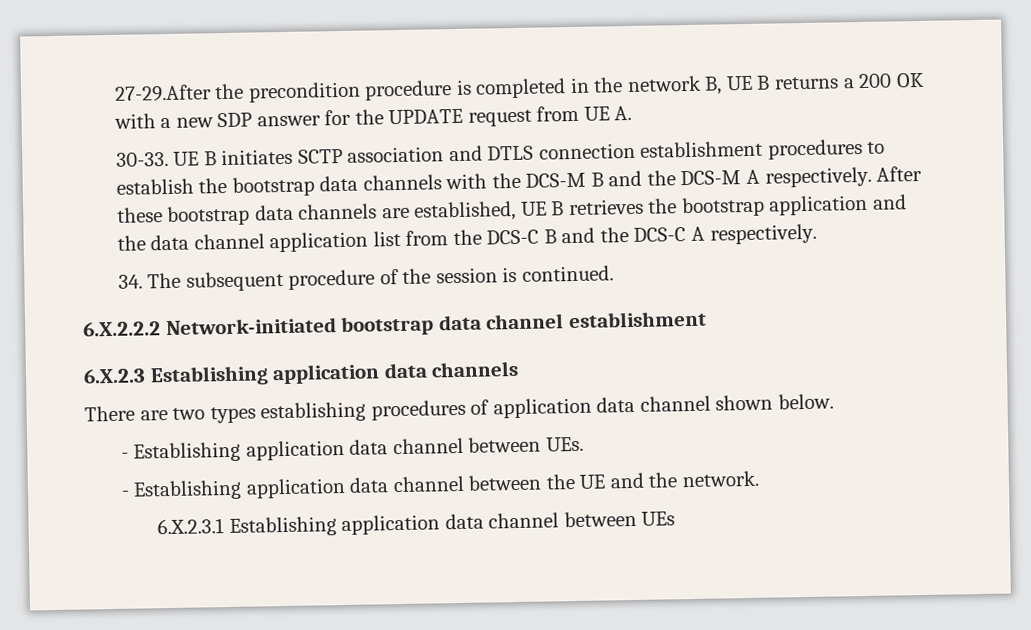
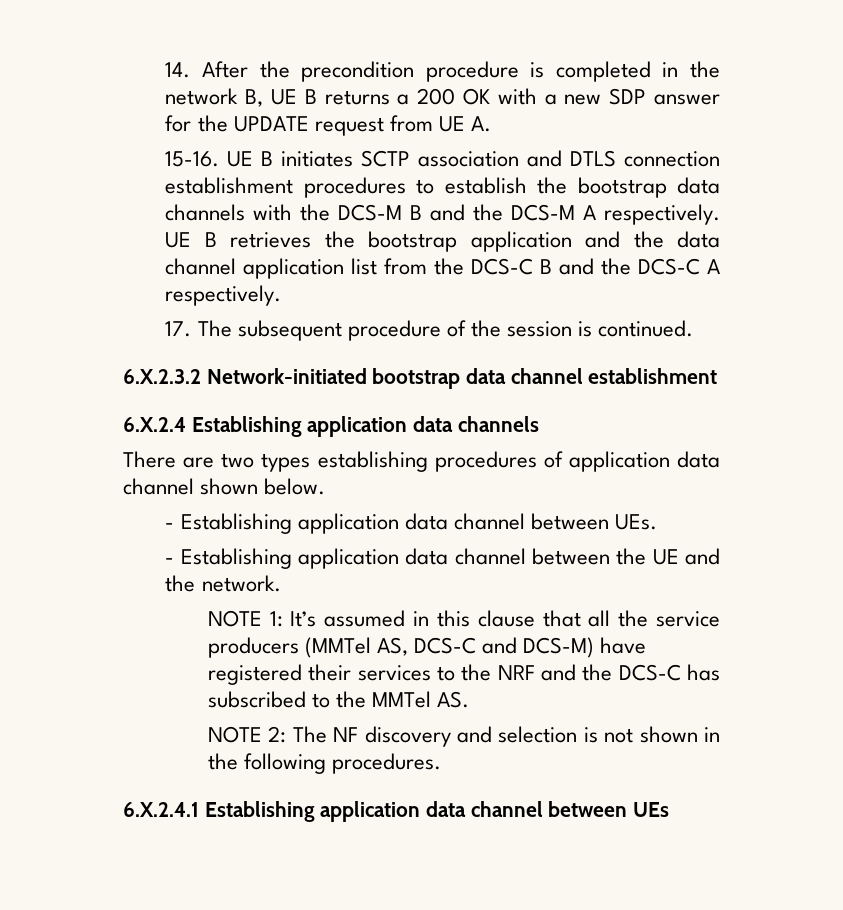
- 27-29.After the precondition procedure is completed in the network B, UE B returns a 200 OK with a new SDP answer for the UPDATE request from UE A.
+ 14. After the precondition procedure is completed in the network B, UE B returns a 200 OK with a new SDP answer for the UPDATE request from UE A.
- 30-33.
+ 15-16.
- After these bootstrap data channels are established, UE B retrieves the bootstrap application and the data channel application list from the DCS-C B and the DCS-C A respectively.
+ UE B retrieves the bootstrap application and the data channel application list from the DCS-C B and the DCS-C A respectively.
- 34. The subsequent procedure of the session is continued.
+ 17. The subsequent procedure of the session is continued.
- 6.X.2.2.2 Network-initiated bootstrap data channel establishment
+ 6.X.2.3.2 Network-initiated bootstrap data channel establishment
- 6.X.2.3 Establishing application data channels
+ 6.X.2.4 Establishing application data channels
- 6.X.2.3.1 Establishing application data channel between UEs
+ NOTE 1: It’s assumed in this clause that all the service producers (MMTel AS, DCS-C and DCS-M) have registered their services to the NRF and the DCS-C has subscribed to the MMTel AS.
+ NOTE 2: The NF discovery and selection is not shown in the following procedures.
+ 6.X.2.4.1 Establishing application data channel between UEs

